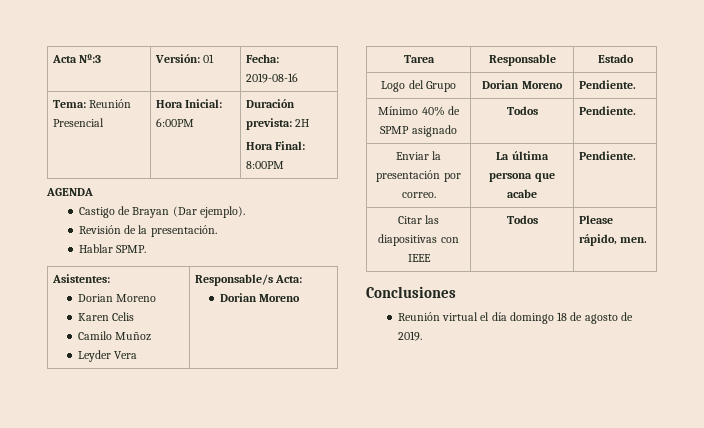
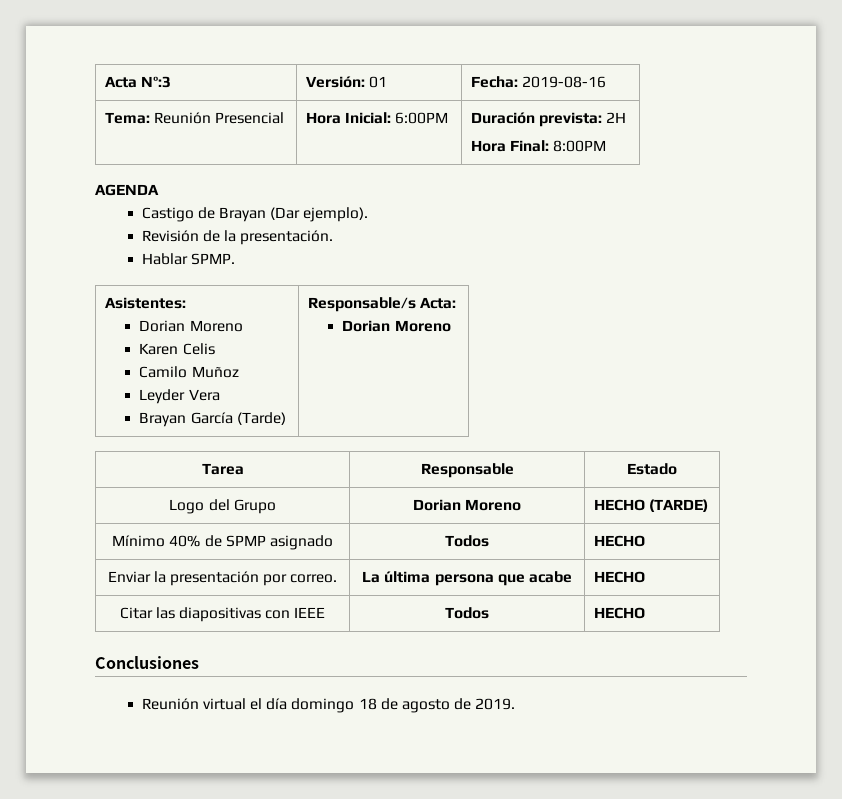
  Asistentes:
  Dorian Moreno
  Karen Celis
  Camilo Muñoz
- Leyder Vera | Responsable/s Acta:
+ Leyder Vera
+ Brayan García (Tarde) | Responsable/s Acta:
- Logo del Grupo | Dorian Moreno | Pendiente.
+ Logo del Grupo | Dorian Moreno | HECHO (TARDE)
- Mínimo 40% de SPMP asignado | Todos | Pendiente.
+ Mínimo 40% de SPMP asignado | Todos | HECHO
- Enviar la presentación por correo. | La última persona que acabe | Pendiente.
+ Enviar la presentación por correo. | La última persona que acabe | HECHO
- Citar las diapositivas con IEEE | Todos | Please rápido, men.
+ Citar las diapositivas con IEEE | Todos | HECHO

